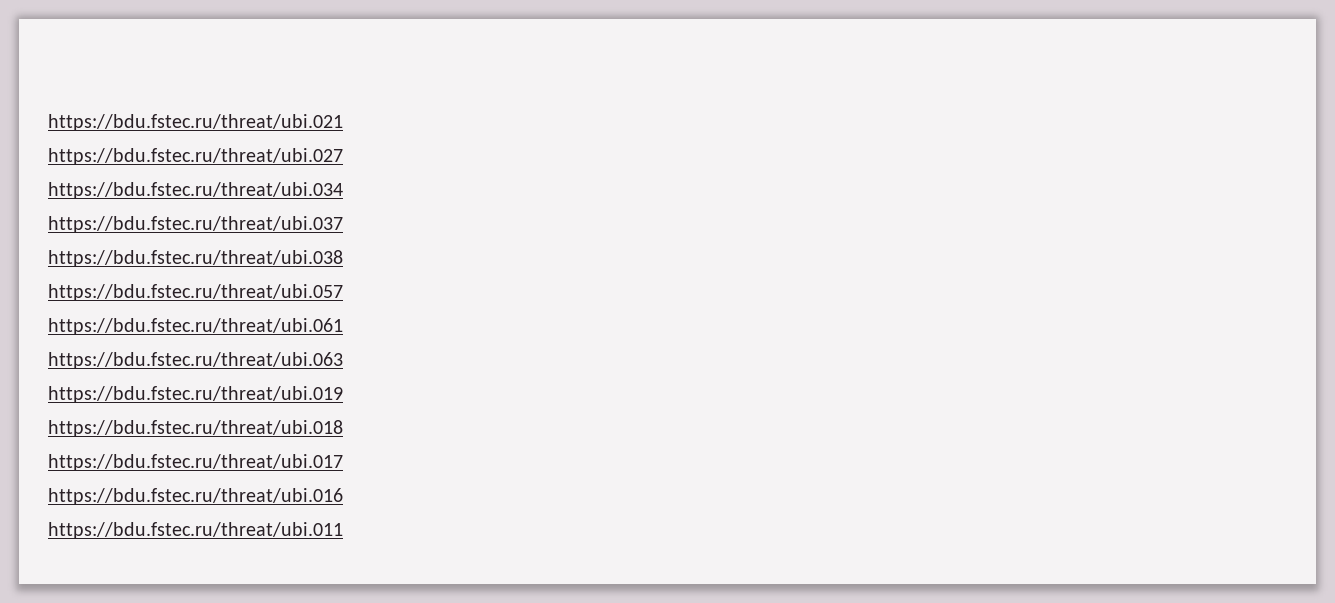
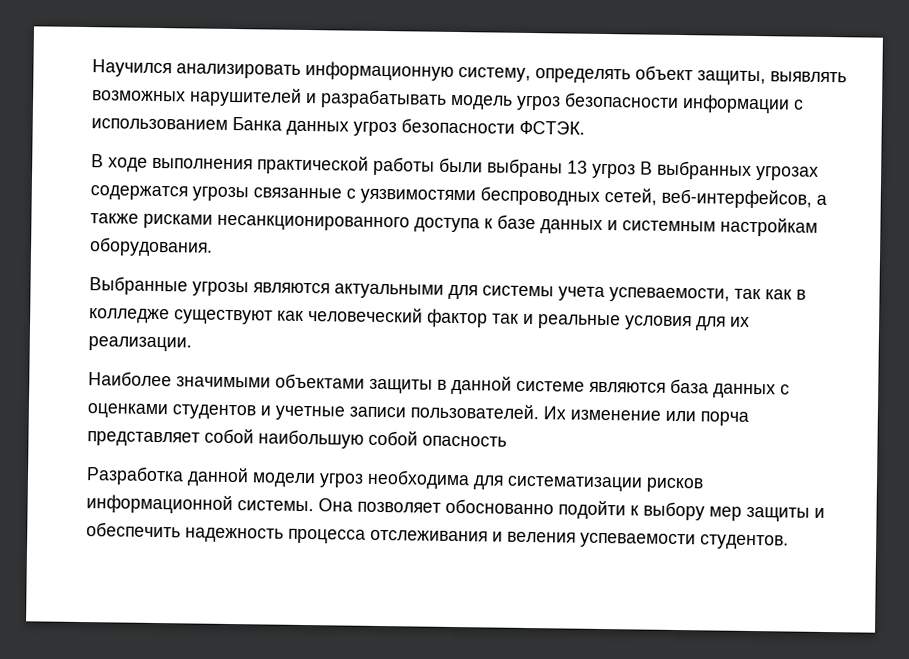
- https://bdu.fstec.ru/threat/ubi.021
- https://bdu.fstec.ru/threat/ubi.027
- https://bdu.fstec.ru/threat/ubi.034
- https://bdu.fstec.ru/threat/ubi.037
- https://bdu.fstec.ru/threat/ubi.038
- https://bdu.fstec.ru/threat/ubi.057
- https://bdu.fstec.ru/threat/ubi.061
- https://bdu.fstec.ru/threat/ubi.063
- https://bdu.fstec.ru/threat/ubi.019
- https://bdu.fstec.ru/threat/ubi.018
- https://bdu.fstec.ru/threat/ubi.017
- https://bdu.fstec.ru/threat/ubi.016
- https://bdu.fstec.ru/threat/ubi.011
+ Научился анализировать информационную систему, определять объект защиты, выявлять возможных нарушителей и разрабатывать модель угроз безопасности информации с использованием Банка данных угроз безопасности ФСТЭК.
+ В ходе выполнения практической работы были выбраны 13 угроз В выбранных угрозах содержатся угрозы связанные с уязвимостями беспроводных сетей, веб-интерфейсов, а также рисками несанкционированного доступа к базе данных и системным настройкам оборудования.
+ Выбранные угрозы являются актуальными для системы учета успеваемости, так как в колледже существуют как человеческий фактор так и реальные условия для их реализации.
+ Наиболее значимыми объектами защиты в данной системе являются база данных с оценками студентов и учетные записи пользователей. Их изменение или порча представляет собой наибольшую собой опасность
+ Разработка данной модели угроз необходима для систематизации рисков информационной системы. Она позволяет обоснованно подойти к выбору мер защиты и обеспечить надежность процесса отслеживания и веления успеваемости студентов.

